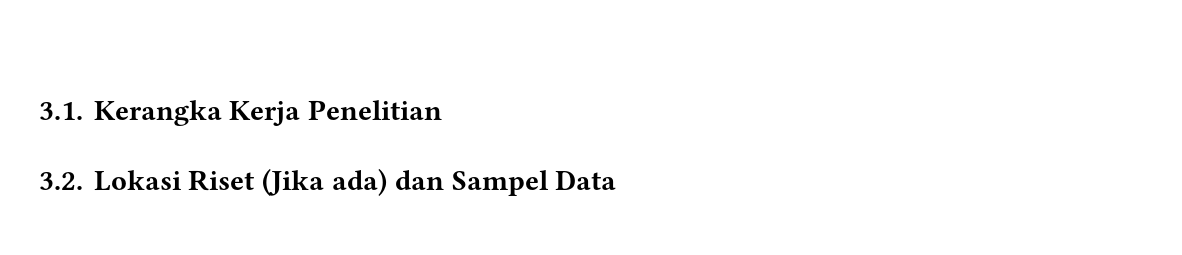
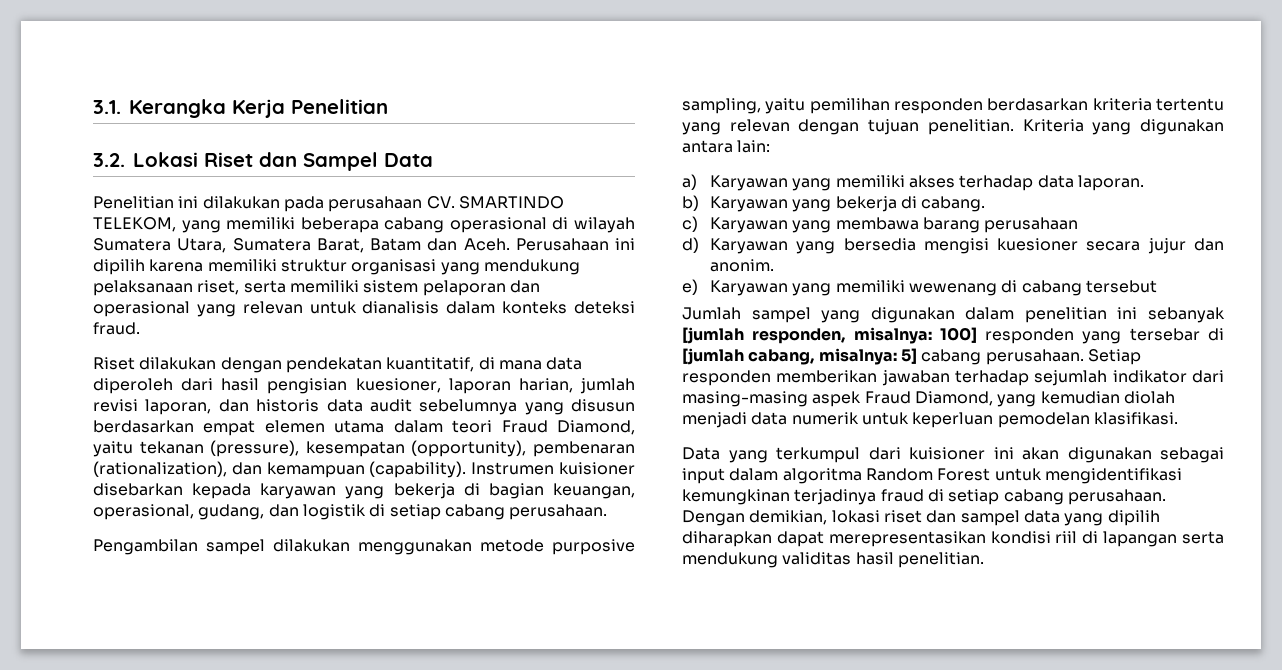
- 3.2. Lokasi Riset (Jika ada) dan Sampel Data
+ 3.2. Lokasi Riset dan Sampel Data
+ Penelitian ini dilakukan pada perusahaan CV. SMARTINDO TELEKOM, yang memiliki beberapa cabang operasional di wilayah Sumatera Utara, Sumatera Barat, Batam dan Aceh. Perusahaan ini dipilih karena memiliki struktur organisasi yang mendukung pelaksanaan riset, serta memiliki sistem pelaporan dan operasional yang relevan untuk dianalisis dalam konteks deteksi fraud.
+ Riset dilakukan dengan pendekatan kuantitatif, di mana data diperoleh dari hasil pengisian kuesioner, laporan harian, jumlah revisi laporan, dan historis data audit sebelumnya yang disusun berdasarkan empat elemen utama dalam teori Fraud Diamond, yaitu tekanan (pressure), kesempatan (opportunity), pembenaran (rationalization), dan kemampuan (capability). Instrumen kuisioner disebarkan kepada karyawan yang bekerja di bagian keuangan, operasional, gudang, dan logistik di setiap cabang perusahaan.
+ Pengambilan sampel dilakukan menggunakan metode purposive sampling, yaitu pemilihan responden berdasarkan kriteria tertentu yang relevan dengan tujuan penelitian. Kriteria yang digunakan antara lain:
+ a) Karyawan yang memiliki akses terhadap data laporan.
+ b) Karyawan yang bekerja di cabang.
+ c) Karyawan yang membawa barang perusahaan
+ d) Karyawan yang bersedia mengisi kuesioner secara jujur dan anonim.
+ e) Karyawan yang memiliki wewenang di cabang tersebut
+ Jumlah sampel yang digunakan dalam penelitian ini sebanyak [jumlah responden, misalnya: 100] responden yang tersebar di [jumlah cabang, misalnya: 5] cabang perusahaan. Setiap responden memberikan jawaban terhadap sejumlah indikator dari masing-masing aspek Fraud Diamond, yang kemudian diolah menjadi data numerik untuk keperluan pemodelan klasifikasi.
+ Data yang terkumpul dari kuisioner ini akan digunakan sebagai input dalam algoritma Random Forest untuk mengidentifikasi kemungkinan terjadinya fraud di setiap cabang perusahaan. Dengan demikian, lokasi riset dan sampel data yang dipilih diharapkan dapat merepresentasikan kondisi riil di lapangan serta mendukung validitas hasil penelitian.

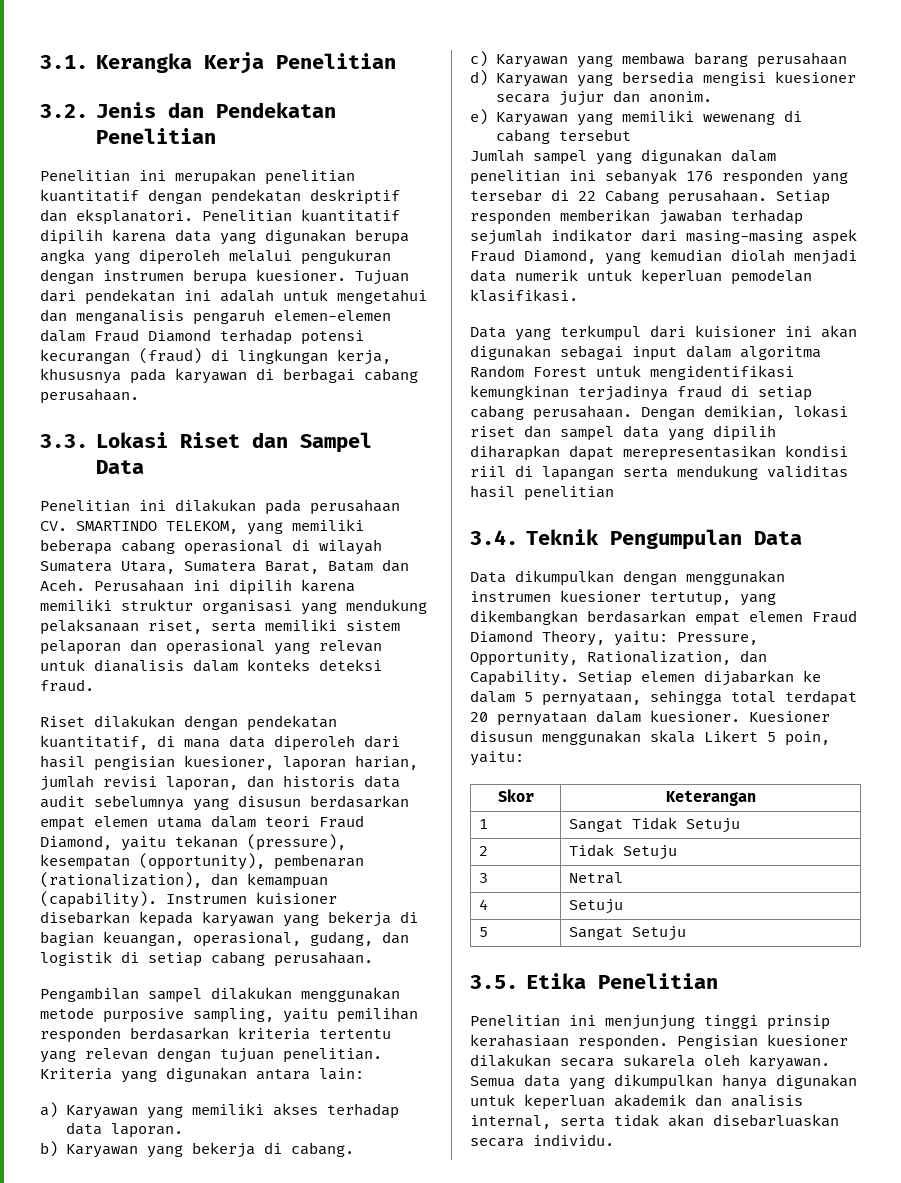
- 3.2. Lokasi Riset dan Sampel Data
+ 3.2. Jenis dan Pendekatan Penelitian
+ Penelitian ini merupakan penelitian kuantitatif dengan pendekatan deskriptif dan eksplanatori. Penelitian kuantitatif dipilih karena data yang digunakan berupa angka yang diperoleh melalui pengukuran dengan instrumen berupa kuesioner. Tujuan dari pendekatan ini adalah untuk mengetahui dan menganalisis pengaruh elemen-elemen dalam Fraud Diamond terhadap potensi kecurangan (fraud) di lingkungan kerja, khususnya pada karyawan di berbagai cabang perusahaan.
+ 3.3. Lokasi Riset dan Sampel Data
- Jumlah sampel yang digunakan dalam penelitian ini sebanyak [jumlah responden, misalnya: 100] responden yang tersebar di [jumlah cabang, misalnya: 5] cabang perusahaan.
+ Jumlah sampel yang digunakan dalam penelitian ini sebanyak 176 responden yang tersebar di 22 Cabang perusahaan.
- Dengan demikian, lokasi riset dan sampel data yang dipilih diharapkan dapat merepresentasikan kondisi riil di lapangan serta mendukung validitas hasil penelitian.
+ Dengan demikian, lokasi riset dan sampel data yang dipilih diharapkan dapat merepresentasikan kondisi riil di lapangan serta mendukung validitas hasil penelitian
+ 3.4. Teknik Pengumpulan Data
+ Data dikumpulkan dengan menggunakan instrumen kuesioner tertutup, yang dikembangkan berdasarkan empat elemen Fraud Diamond Theory, yaitu: Pressure, Opportunity, Rationalization, dan Capability. Setiap elemen dijabarkan ke dalam 5 pernyataan, sehingga total terdapat 20 pernyataan dalam kuesioner. Kuesioner disusun menggunakan skala Likert 5 poin, yaitu:
+ Skor | Keterangan
+ 1 | Sangat Tidak Setuju
+ 2 | Tidak Setuju
+ 3 | Netral
+ 4 | Setuju
+ 5 | Sangat Setuju
+ 3.5. Etika Penelitian
+ Penelitian ini menjunjung tinggi prinsip kerahasiaan responden. Pengisian kuesioner dilakukan secara sukarela oleh karyawan. Semua data yang dikumpulkan hanya digunakan untuk keperluan akademik dan analisis internal, serta tidak akan disebarluaskan secara individu.

